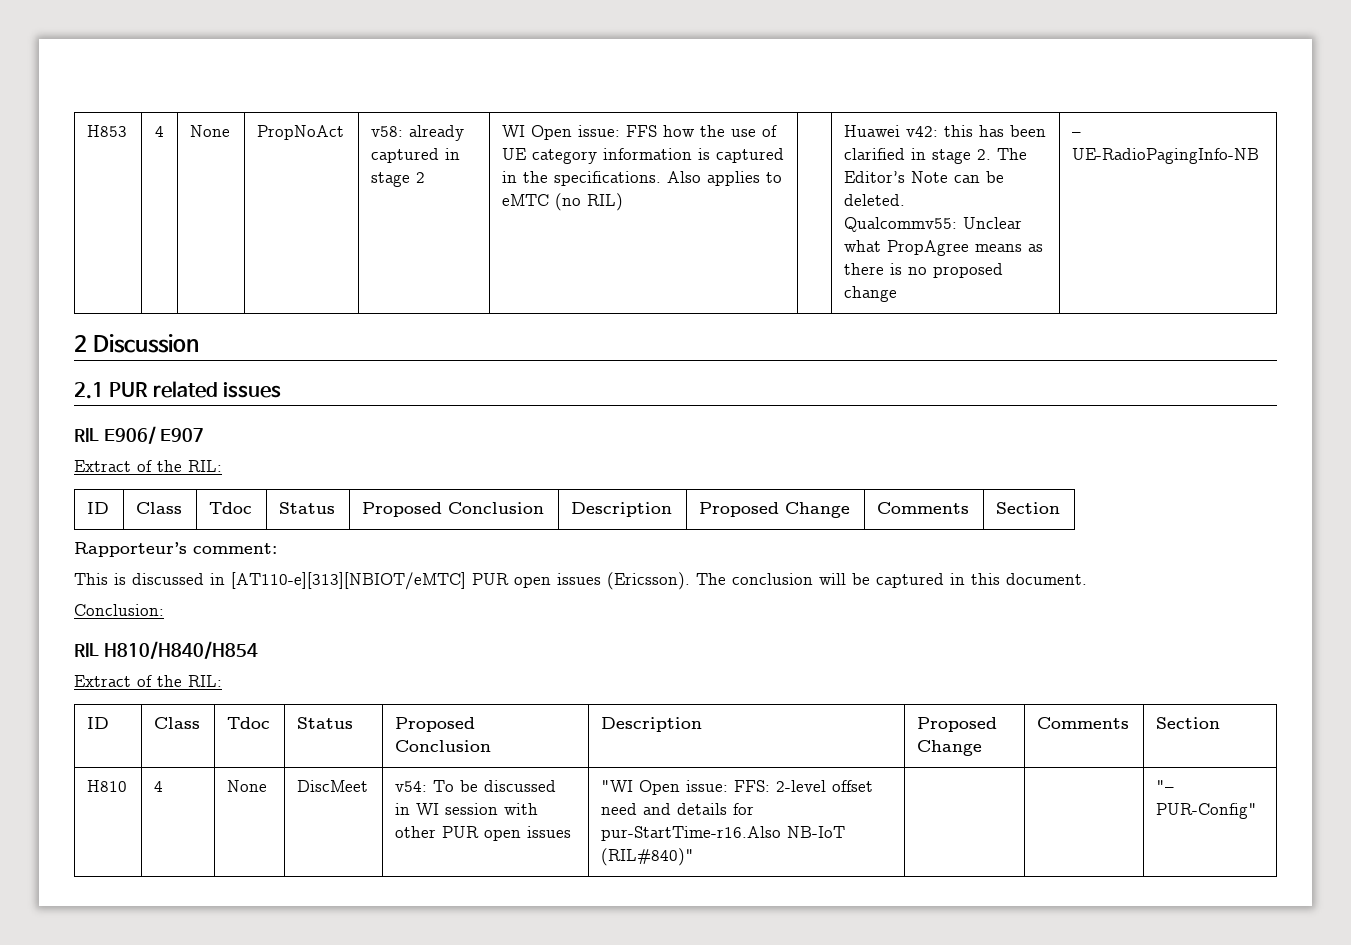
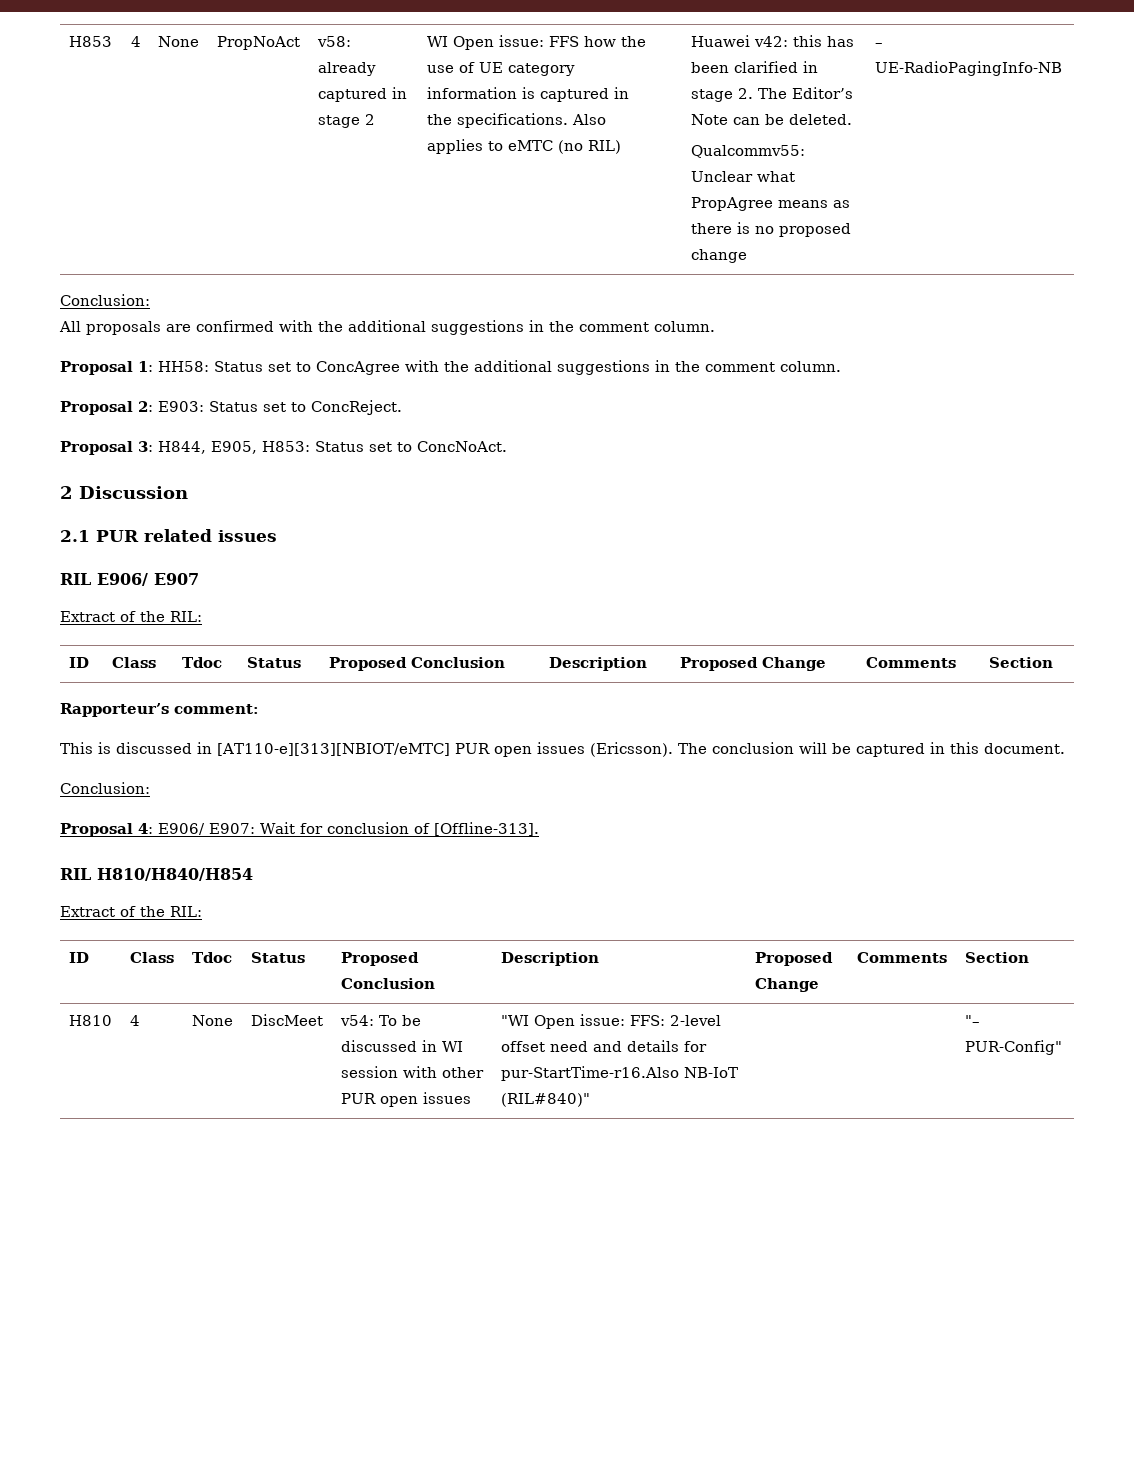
  – UE-RadioPagingInfo-NB
+ Conclusion:
+ All proposals are confirmed with the additional suggestions in the comment column.
+ Proposal 1: HH58: Status set to ConcAgree with the additional suggestions in the comment column.
+ Proposal 2: E903: Status set to ConcReject.
+ Proposal 3: H844, E905, H853: Status set to ConcNoAct.
+ Proposal 4: E906/ E907: Wait for conclusion of [Offline-313].

